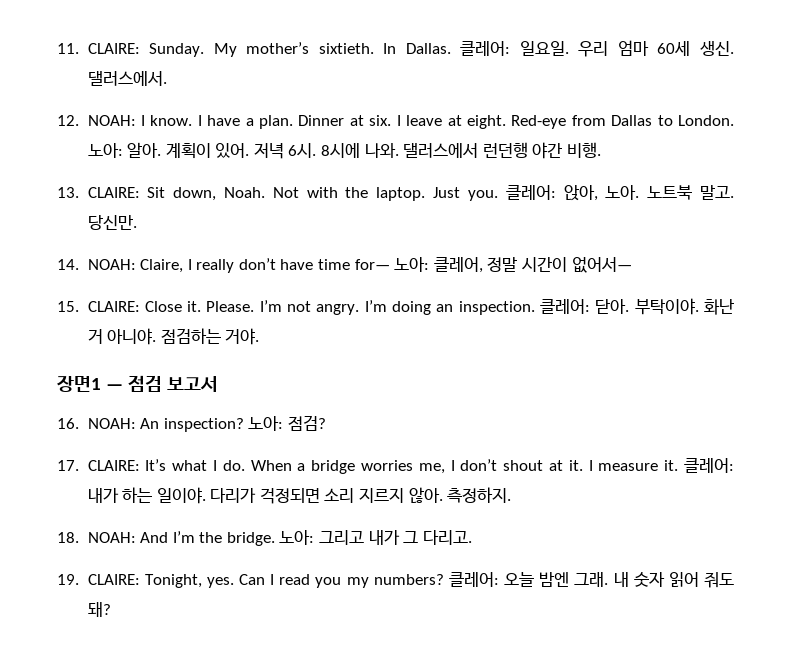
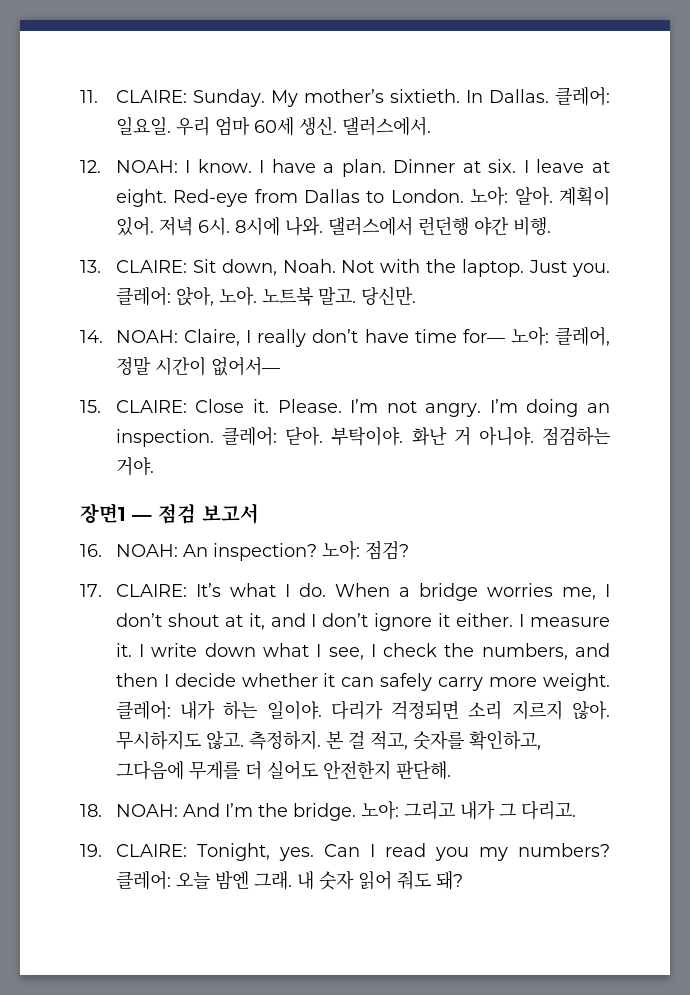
- When a bridge worries me, I don’t shout at it. I measure it.
+ When a bridge worries me, I don’t shout at it, and I don’t ignore it either. I measure it. I write down what I see, I check the numbers, and then I decide whether it can safely carry more weight.
+ 무시하지도 않고.
+ 본 걸 적고, 숫자를 확인하고, 그다음에 무게를 더 실어도 안전한지 판단해.

